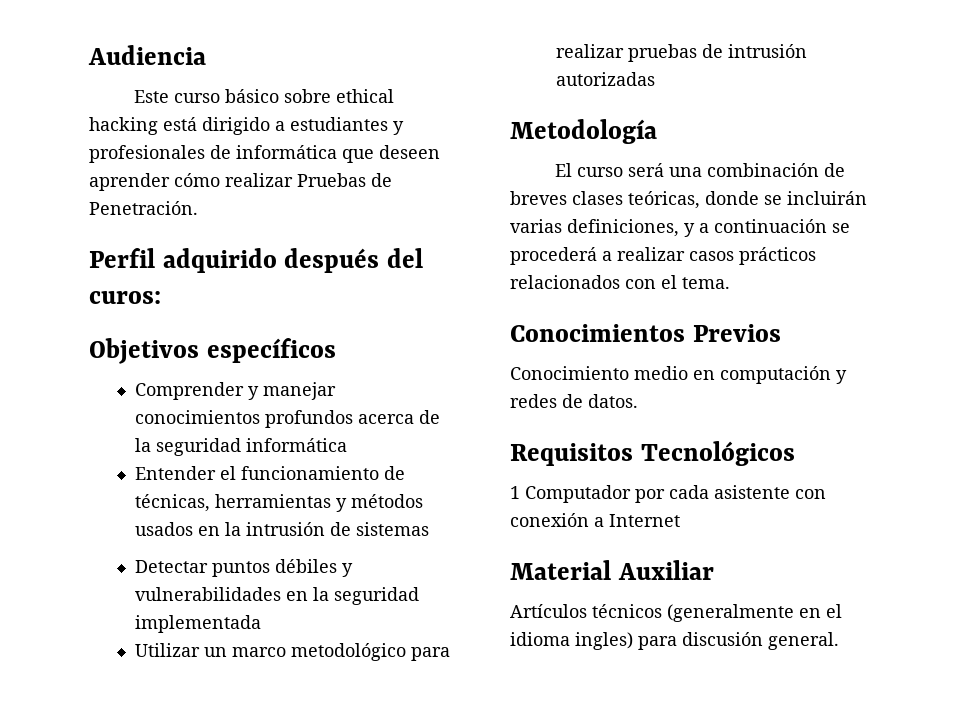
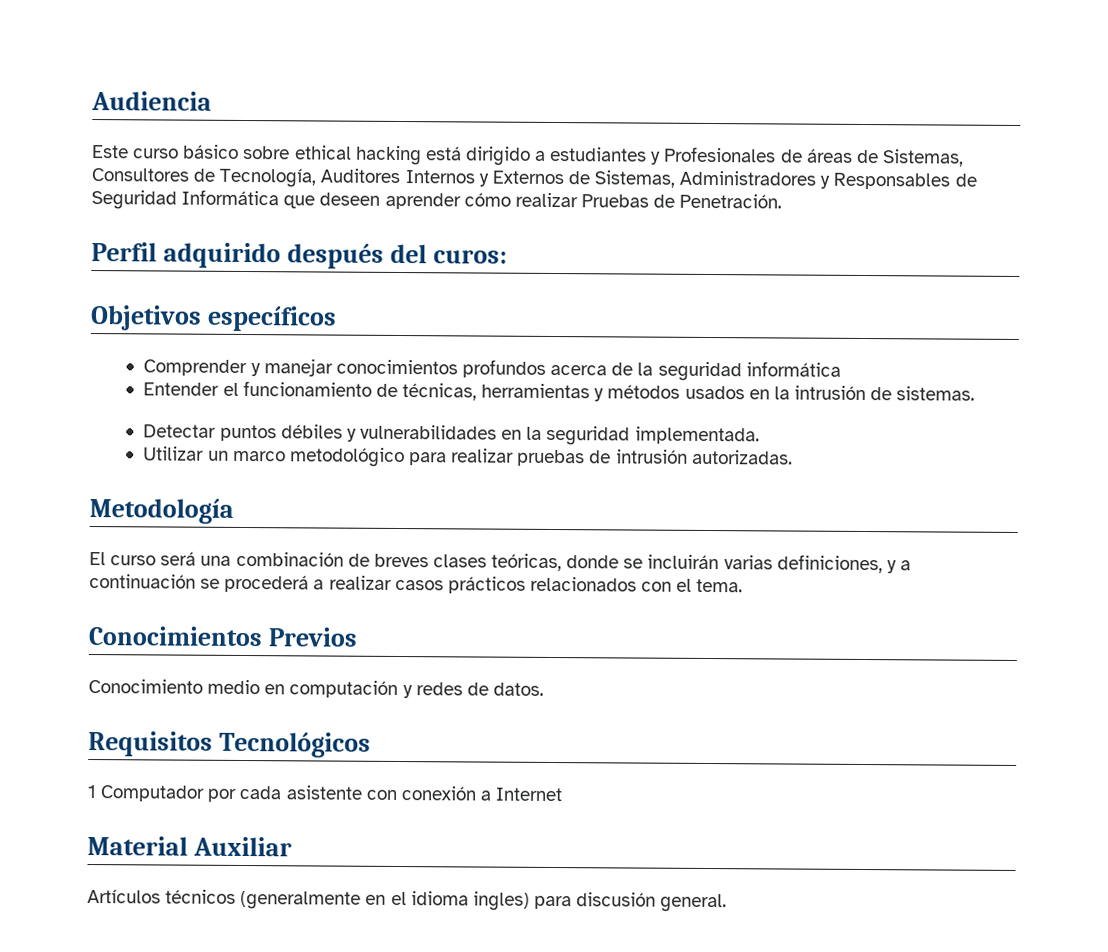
- Este curso básico sobre ethical hacking está dirigido a estudiantes y profesionales de informática que deseen aprender cómo realizar Pruebas de Penetración.
+ Este curso básico sobre ethical hacking está dirigido a estudiantes y Profesionales de áreas de Sistemas, Consultores de Tecnología, Auditores Internos y Externos de Sistemas, Administradores y Responsables de Seguridad Informática que deseen aprender cómo realizar Pruebas de Penetración.
- Entender el funcionamiento de técnicas, herramientas y métodos usados en la intrusión de sistemas
+ Entender el funcionamiento de técnicas, herramientas y métodos usados en la intrusión de sistemas.
- Detectar puntos débiles y vulnerabilidades en la seguridad implementada
+ Detectar puntos débiles y vulnerabilidades en la seguridad implementada.
- Utilizar un marco metodológico para realizar pruebas de intrusión autorizadas
+ Utilizar un marco metodológico para realizar pruebas de intrusión autorizadas.

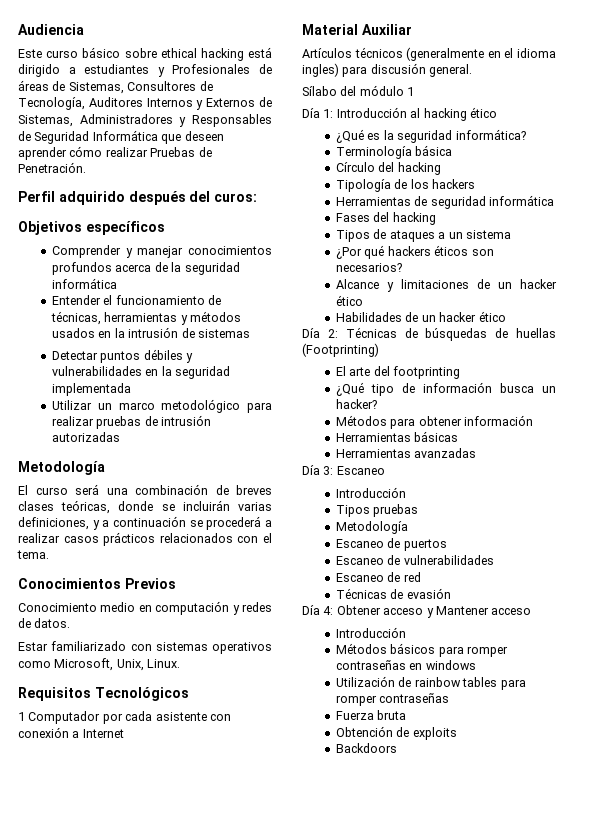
- Entender el funcionamiento de técnicas, herramientas y métodos usados en la intrusión de sistemas.
+ Entender el funcionamiento de técnicas, herramientas y métodos usados en la intrusión de sistemas
- Detectar puntos débiles y vulnerabilidades en la seguridad implementada.
+ Detectar puntos débiles y vulnerabilidades en la seguridad implementada
- Utilizar un marco metodológico para realizar pruebas de intrusión autorizadas.
+ Utilizar un marco metodológico para realizar pruebas de intrusión autorizadas
+ Estar familiarizado con sistemas operativos como Microsoft, Unix, Linux.
+ Sílabo del módulo 1
+ Día 1: Introducción al hacking ético
+ ¿Qué es la seguridad informática?
+ Terminología básica
+ Círculo del hacking
+ Tipología de los hackers
+ Herramientas de seguridad informática
+ Fases del hacking
+ Tipos de ataques a un sistema
+ ¿Por qué hackers éticos son necesarios?
+ Alcance y limitaciones de un hacker ético
+ Habilidades de un hacker ético
+ Día 2: Técnicas de búsquedas de huellas (Footprinting)
+ El arte del footprinting
+ ¿Qué tipo de información busca un hacker?
+ Métodos para obtener información
+ Herramientas básicas
+ Herramientas avanzadas
+ Día 3: Escaneo
+ Introducción
+ Tipos pruebas
+ Metodología
+ Escaneo de puertos
+ Escaneo de vulnerabilidades
+ Escaneo de red
+ Técnicas de evasión
+ Día 4: Obtener acceso y Mantener acceso
+ Introducción
+ Métodos básicos para romper contraseñas en windows
+ Utilización de rainbow tables para romper contraseñas
+ Fuerza bruta
+ Obtención de exploits
+ Backdoors

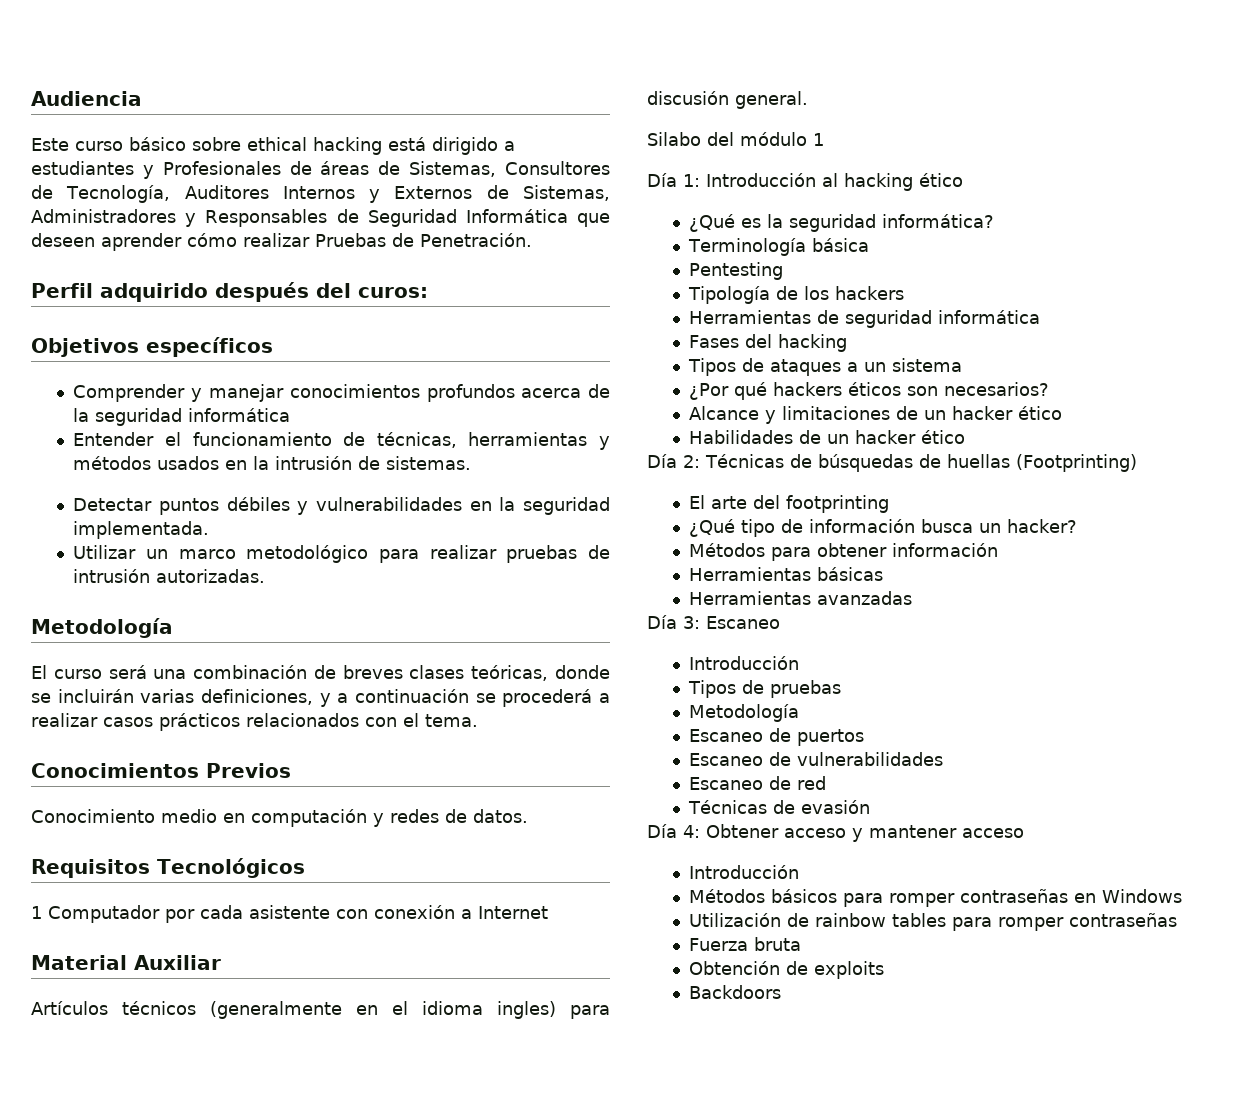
- Entender el funcionamiento de técnicas, herramientas y métodos usados en la intrusión de sistemas
+ Entender el funcionamiento de técnicas, herramientas y métodos usados en la intrusión de sistemas.
- Detectar puntos débiles y vulnerabilidades en la seguridad implementada
+ Detectar puntos débiles y vulnerabilidades en la seguridad implementada.
- Utilizar un marco metodológico para realizar pruebas de intrusión autorizadas
+ Utilizar un marco metodológico para realizar pruebas de intrusión autorizadas.
- Estar familiarizado con sistemas operativos como Microsoft, Unix, Linux.
- Sílabo del módulo 1
+ Silabo del módulo 1
- Círculo del hacking
+ Pentesting
- Tipos pruebas
+ Tipos de pruebas
- Día 4: Obtener acceso y Mantener acceso
+ Día 4: Obtener acceso y mantener acceso
- Métodos básicos para romper contraseñas en windows
+ Métodos básicos para romper contraseñas en Windows

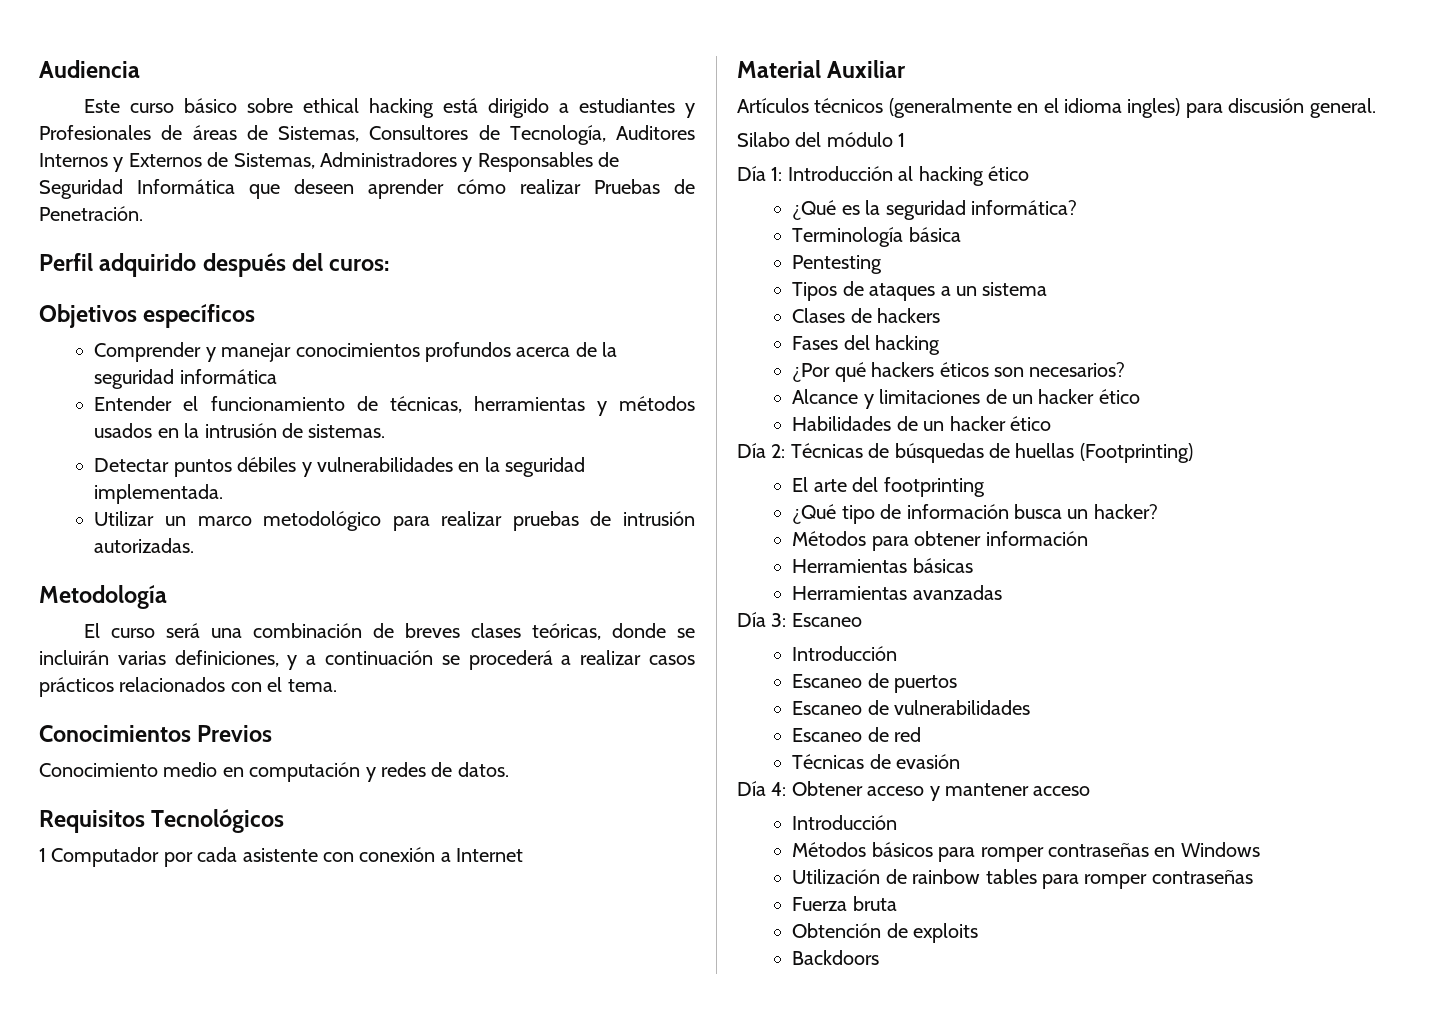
- Tipología de los hackers
- Herramientas de seguridad informática
- Fases del hacking
+ Clases de hackers
+ Fases del hacking
- Tipos de pruebas
- Metodología

